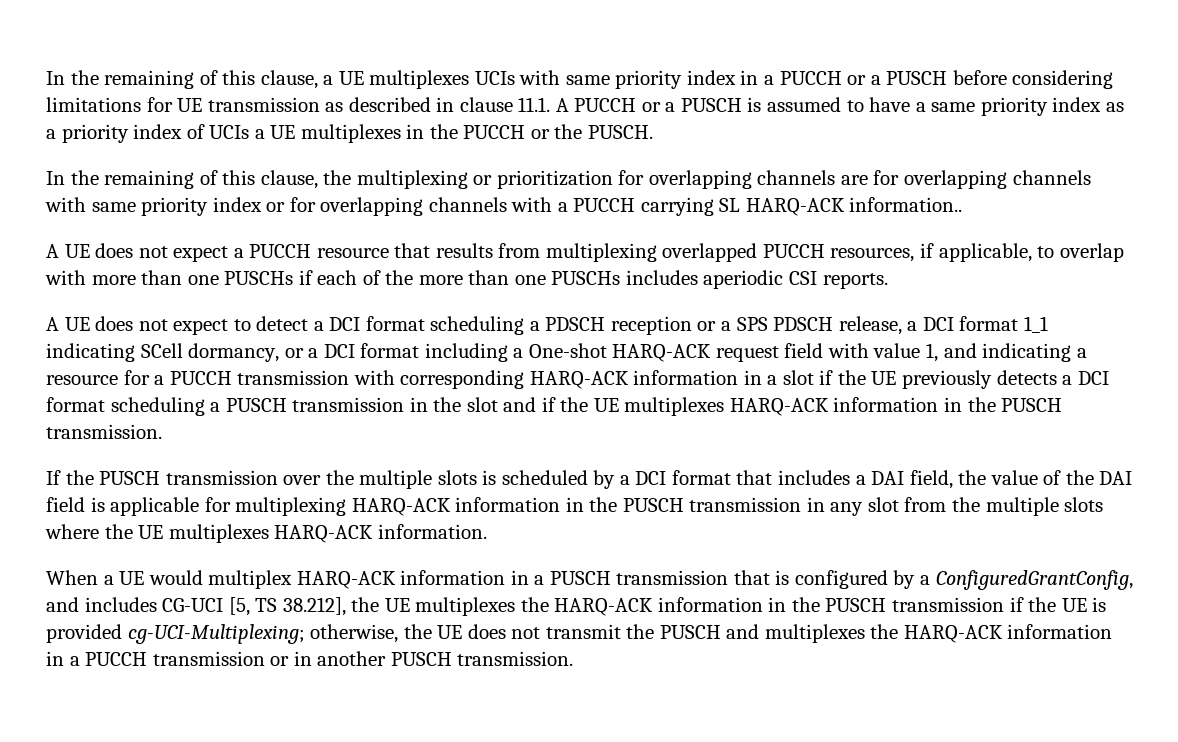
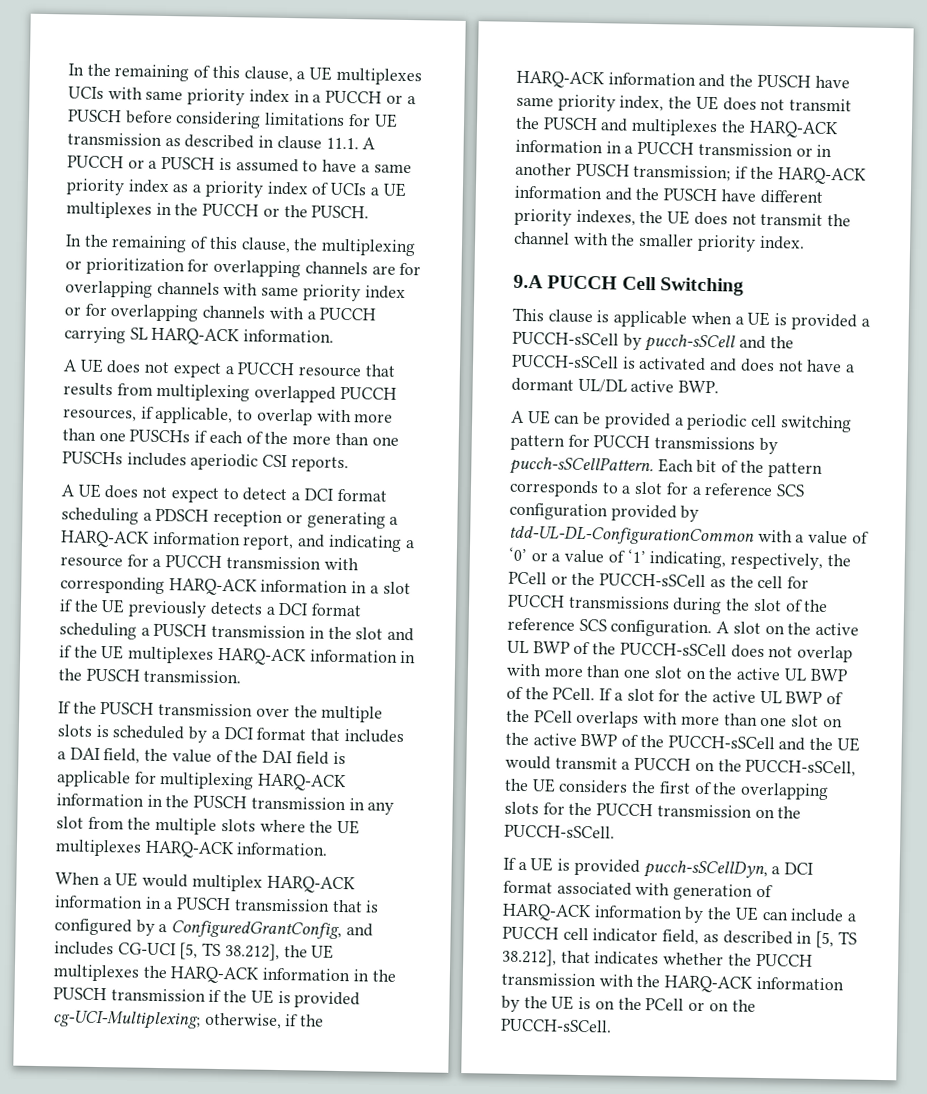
- In the remaining of this clause, the multiplexing or prioritization for overlapping channels are for overlapping channels with same priority index or for overlapping channels with a PUCCH carrying SL HARQ-ACK information..
+ In the remaining of this clause, the multiplexing or prioritization for overlapping channels are for overlapping channels with same priority index or for overlapping channels with a PUCCH carrying SL HARQ-ACK information.
- A UE does not expect to detect a DCI format scheduling a PDSCH reception or a SPS PDSCH release, a DCI format 1_1 indicating SCell dormancy, or a DCI format including a One-shot HARQ-ACK request field with value 1, and indicating a resource for a PUCCH transmission with corresponding HARQ-ACK information in a slot if the UE previously detects a DCI format scheduling a PUSCH transmission in the slot and if the UE multiplexes HARQ-ACK information in the PUSCH transmission.
+ A UE does not expect to detect a DCI format scheduling a PDSCH reception or generating a HARQ-ACK information report, and indicating a resource for a PUCCH transmission with corresponding HARQ-ACK information in a slot if the UE previously detects a DCI format scheduling a PUSCH transmission in the slot and if the UE multiplexes HARQ-ACK information in the PUSCH transmission.
- When a UE would multiplex HARQ-ACK information in a PUSCH transmission that is configured by a ConfiguredGrantConfig, and includes CG-UCI [5, TS 38.212], the UE multiplexes the HARQ-ACK information in the PUSCH transmission if the UE is provided cg-UCI-Multiplexing; otherwise, the UE does not transmit the PUSCH and multiplexes the HARQ-ACK information in a PUCCH transmission or in another PUSCH transmission.
+ When a UE would multiplex HARQ-ACK information in a PUSCH transmission that is configured by a ConfiguredGrantConfig, and includes CG-UCI [5, TS 38.212], the UE multiplexes the HARQ-ACK information in the PUSCH transmission if the UE is provided cg-UCI-Multiplexing; otherwise, if the HARQ-ACK information and the PUSCH have same priority index, the UE does not transmit the PUSCH and multiplexes the HARQ-ACK information in a PUCCH transmission or in another PUSCH transmission; if the HARQ-ACK information and the PUSCH have different priority indexes, the UE does not transmit the channel with the smaller priority index.
+ 9.A PUCCH Cell Switching
+ This clause is applicable when a UE is provided a PUCCH-sSCell by pucch-sSCell and the PUCCH-sSCell is activated and does not have a dormant UL/DL active BWP.
+ A UE can be provided a periodic cell switching pattern for PUCCH transmissions by pucch-sSCellPattern. Each bit of the pattern corresponds to a slot for a reference SCS configuration provided by tdd-UL-DL-ConfigurationCommon with a value of ‘0’ or a value of ‘1’ indicating, respectively, the PCell or the PUCCH-sSCell as the cell for PUCCH transmissions during the slot of the reference SCS configuration. A slot on the active UL BWP of the PUCCH-sSCell does not overlap with more than one slot on the active UL BWP of the PCell. If a slot for the active UL BWP of the PCell overlaps with more than one slot on the active BWP of the PUCCH-sSCell and the UE would transmit a PUCCH on the PUCCH-sSCell, the UE considers the first of the overlapping slots for the PUCCH transmission on the PUCCH-sSCell.
+ If a UE is provided pucch-sSCellDyn, a DCI format associated with generation of HARQ-ACK information by the UE can include a PUCCH cell indicator field, as described in [5, TS 38.212], that indicates whether the PUCCH transmission with the HARQ-ACK information by the UE is on the PCell or on the PUCCH-sSCell.

